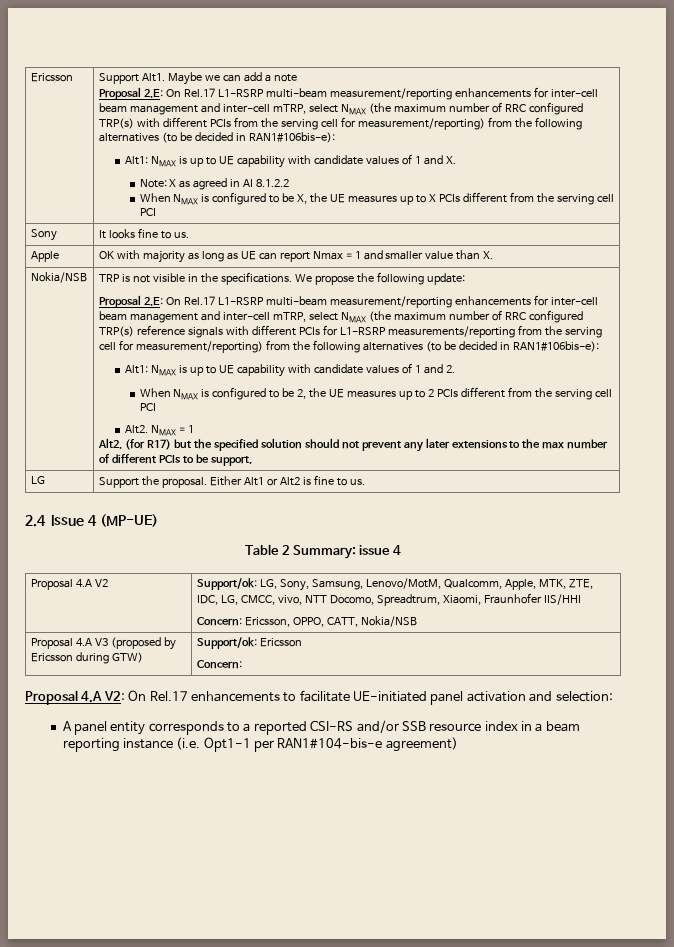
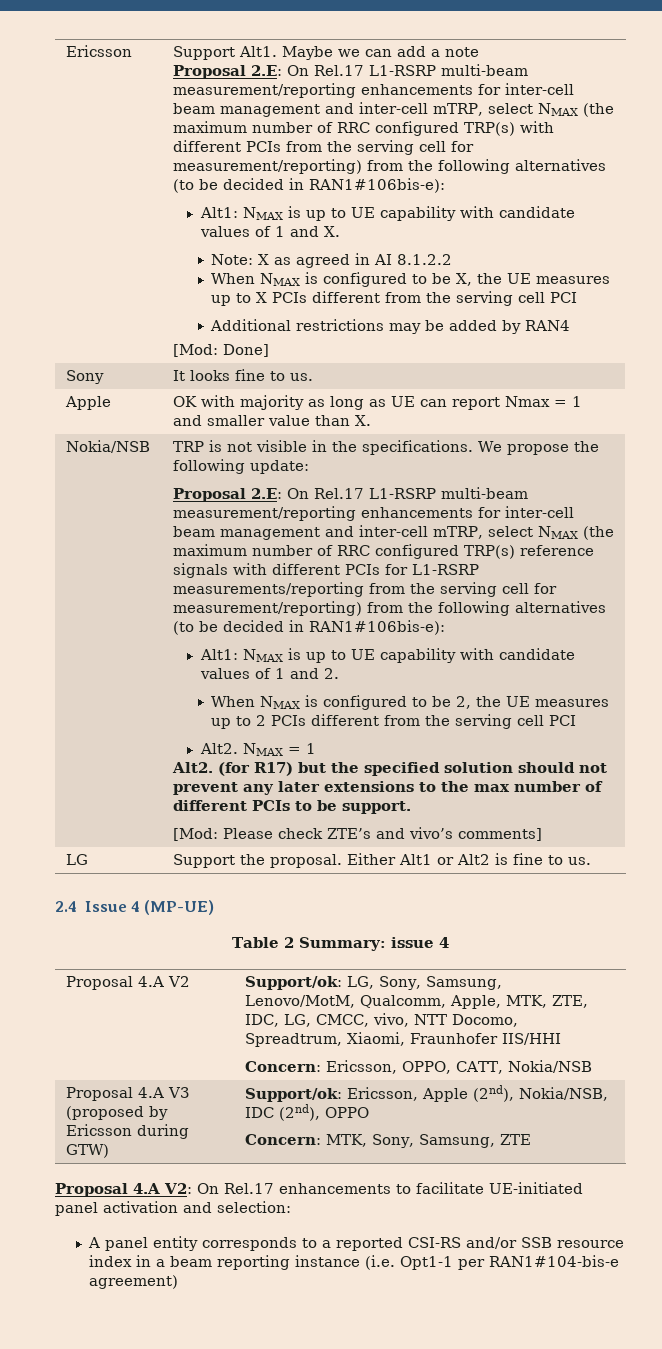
+ Additional restrictions may be added by RAN4
+ [Mod: Done]
+ [Mod: Please check ZTE’s and vivo’s comments]
- Proposal 4.A V3 (proposed by Ericsson during GTW) | Support/ok: Ericsson
- Concern:
+ Proposal 4.A V3 (proposed by Ericsson during GTW) | Support/ok: Ericsson, Apple (2nd), Nokia/NSB, IDC (2nd), OPPO
+ Concern: MTK, Sony, Samsung, ZTE

